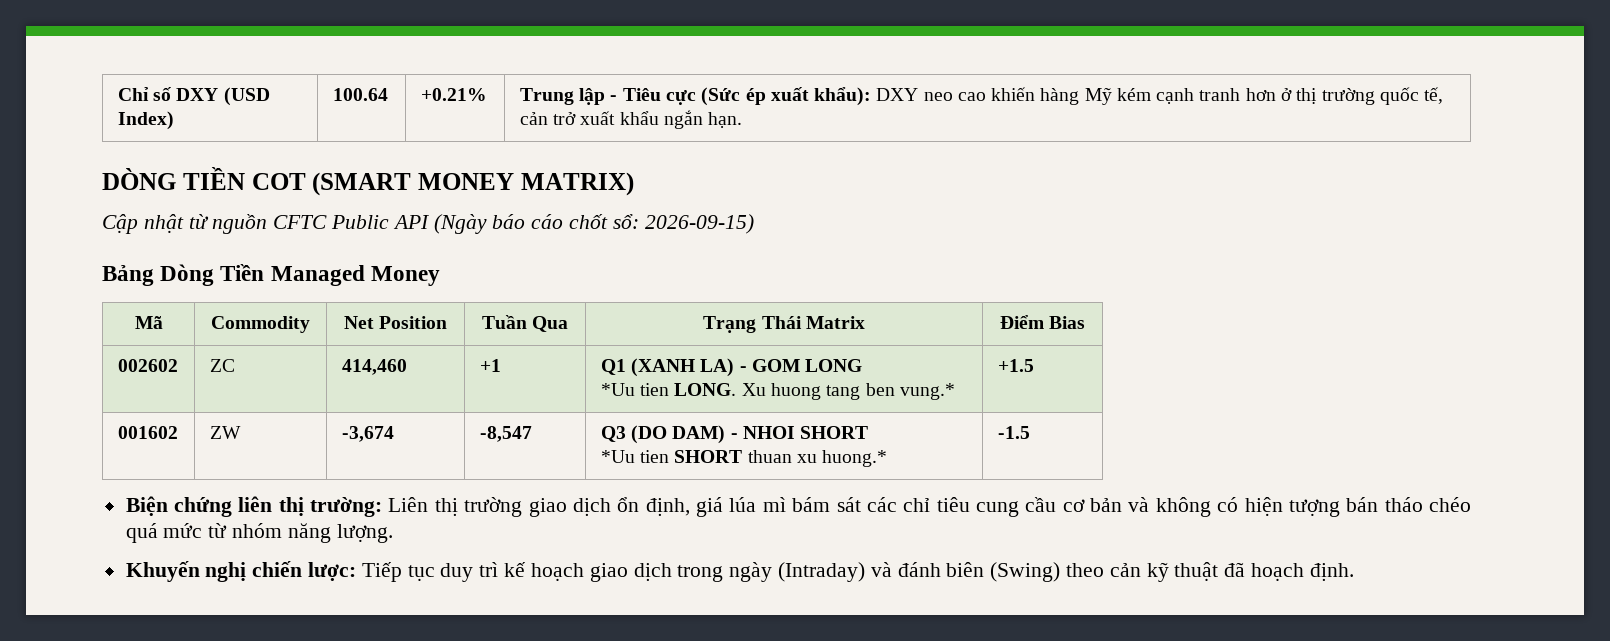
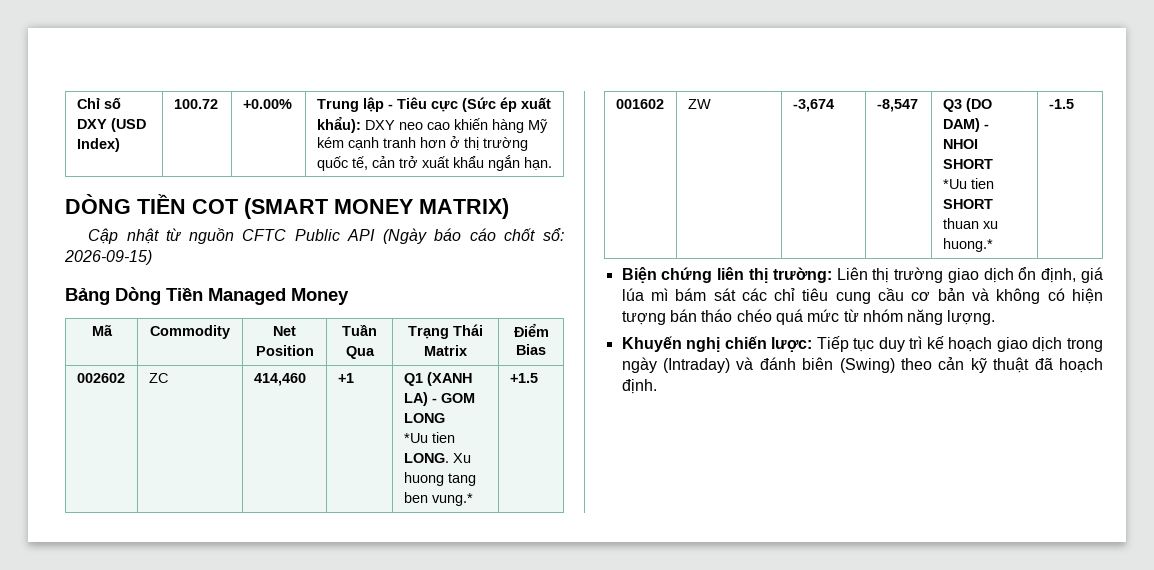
- Chỉ số DXY (USD Index) | 100.64 | +0.21% | Trung lập - Tiêu cực (Sức ép xuất khẩu): DXY neo cao khiến hàng Mỹ kém cạnh tranh hơn ở thị trường quốc tế, cản trở xuất khẩu ngắn hạn.
+ Chỉ số DXY (USD Index) | 100.72 | +0.00% | Trung lập - Tiêu cực (Sức ép xuất khẩu): DXY neo cao khiến hàng Mỹ kém cạnh tranh hơn ở thị trường quốc tế, cản trở xuất khẩu ngắn hạn.

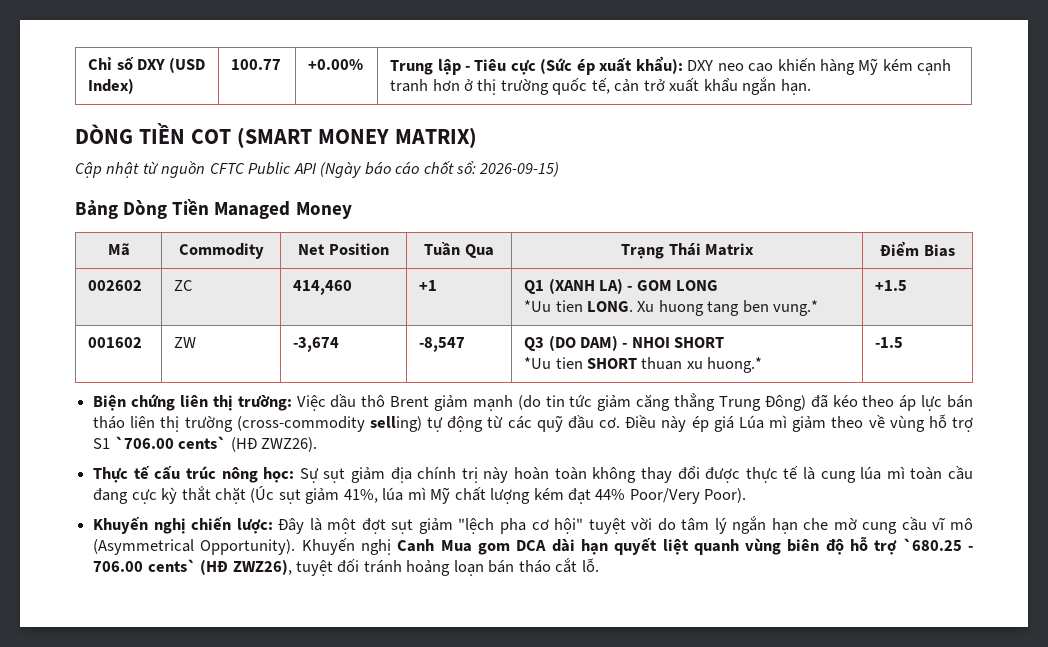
- Chỉ số DXY (USD Index) | 100.72 | +0.00% | Trung lập - Tiêu cực (Sức ép xuất khẩu): DXY neo cao khiến hàng Mỹ kém cạnh tranh hơn ở thị trường quốc tế, cản trở xuất khẩu ngắn hạn.
+ Chỉ số DXY (USD Index) | 100.77 | +0.00% | Trung lập - Tiêu cực (Sức ép xuất khẩu): DXY neo cao khiến hàng Mỹ kém cạnh tranh hơn ở thị trường quốc tế, cản trở xuất khẩu ngắn hạn.
- Biện chứng liên thị trường: Liên thị trường giao dịch ổn định, giá lúa mì bám sát các chỉ tiêu cung cầu cơ bản và không có hiện tượng bán tháo chéo quá mức từ nhóm năng lượng.
- Khuyến nghị chiến lược: Tiếp tục duy trì kế hoạch giao dịch trong ngày (Intraday) và đánh biên (Swing) theo cản kỹ thuật đã hoạch định.
+ Biện chứng liên thị trường: Việc dầu thô Brent giảm mạnh (do tin tức giảm căng thẳng Trung Đông) đã kéo theo áp lực bán tháo liên thị trường (cross-commodity selling) tự động từ các quỹ đầu cơ. Điều này ép giá Lúa mì giảm theo về vùng hỗ trợ S1 `706.00 cents` (HĐ ZWZ26).
+ Thực tế cấu trúc nông học: Sự sụt giảm địa chính trị này hoàn toàn không thay đổi được thực tế là cung lúa mì toàn cầu đang cực kỳ thắt chặt (Úc sụt giảm 41%, lúa mì Mỹ chất lượng kém đạt 44% Poor/Very Poor).
+ Khuyến nghị chiến lược: Đây là một đợt sụt giảm "lệch pha cơ hội" tuyệt vời do tâm lý ngắn hạn che mờ cung cầu vĩ mô (Asymmetrical Opportunity). Khuyến nghị Canh Mua gom DCA dài hạn quyết liệt quanh vùng biên độ hỗ trợ `680.25 - 706.00 cents` (HĐ ZWZ26), tuyệt đối tránh hoảng loạn bán tháo cắt lỗ.

